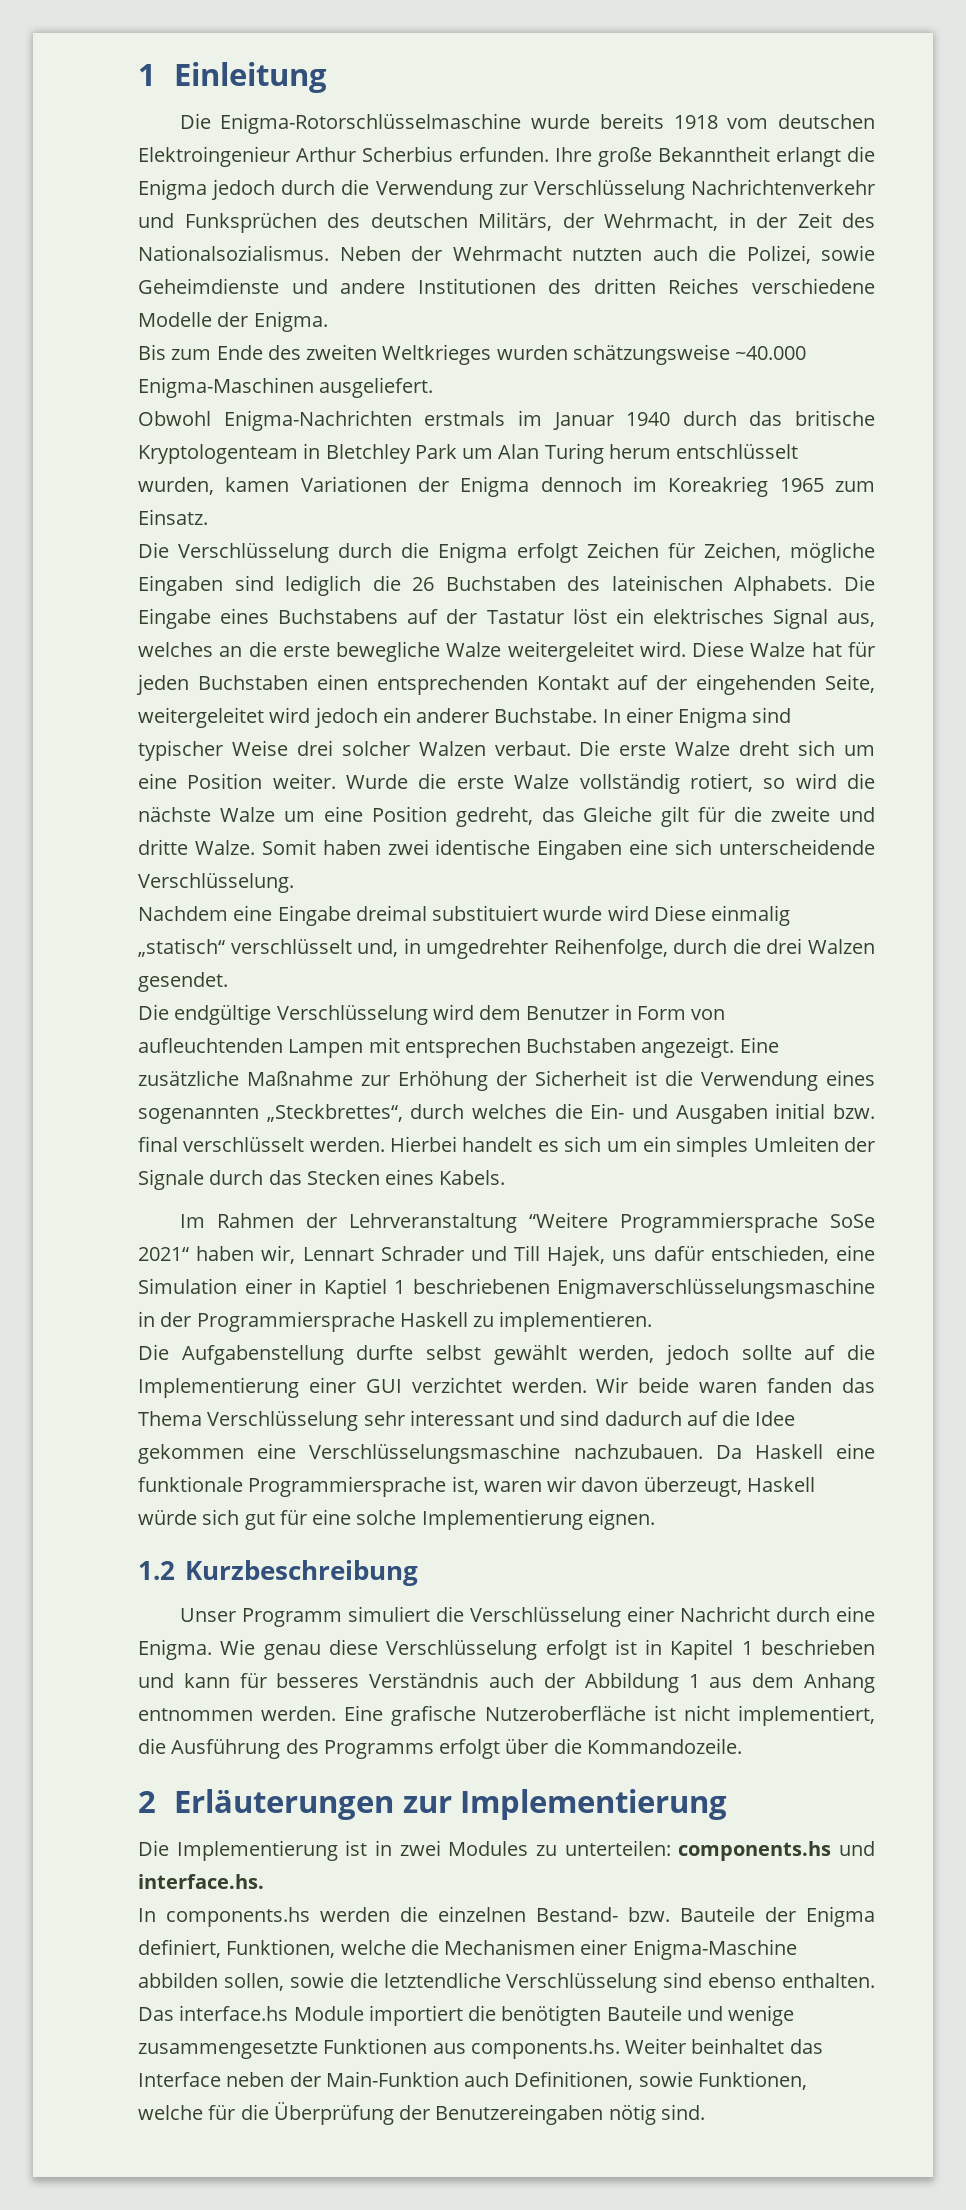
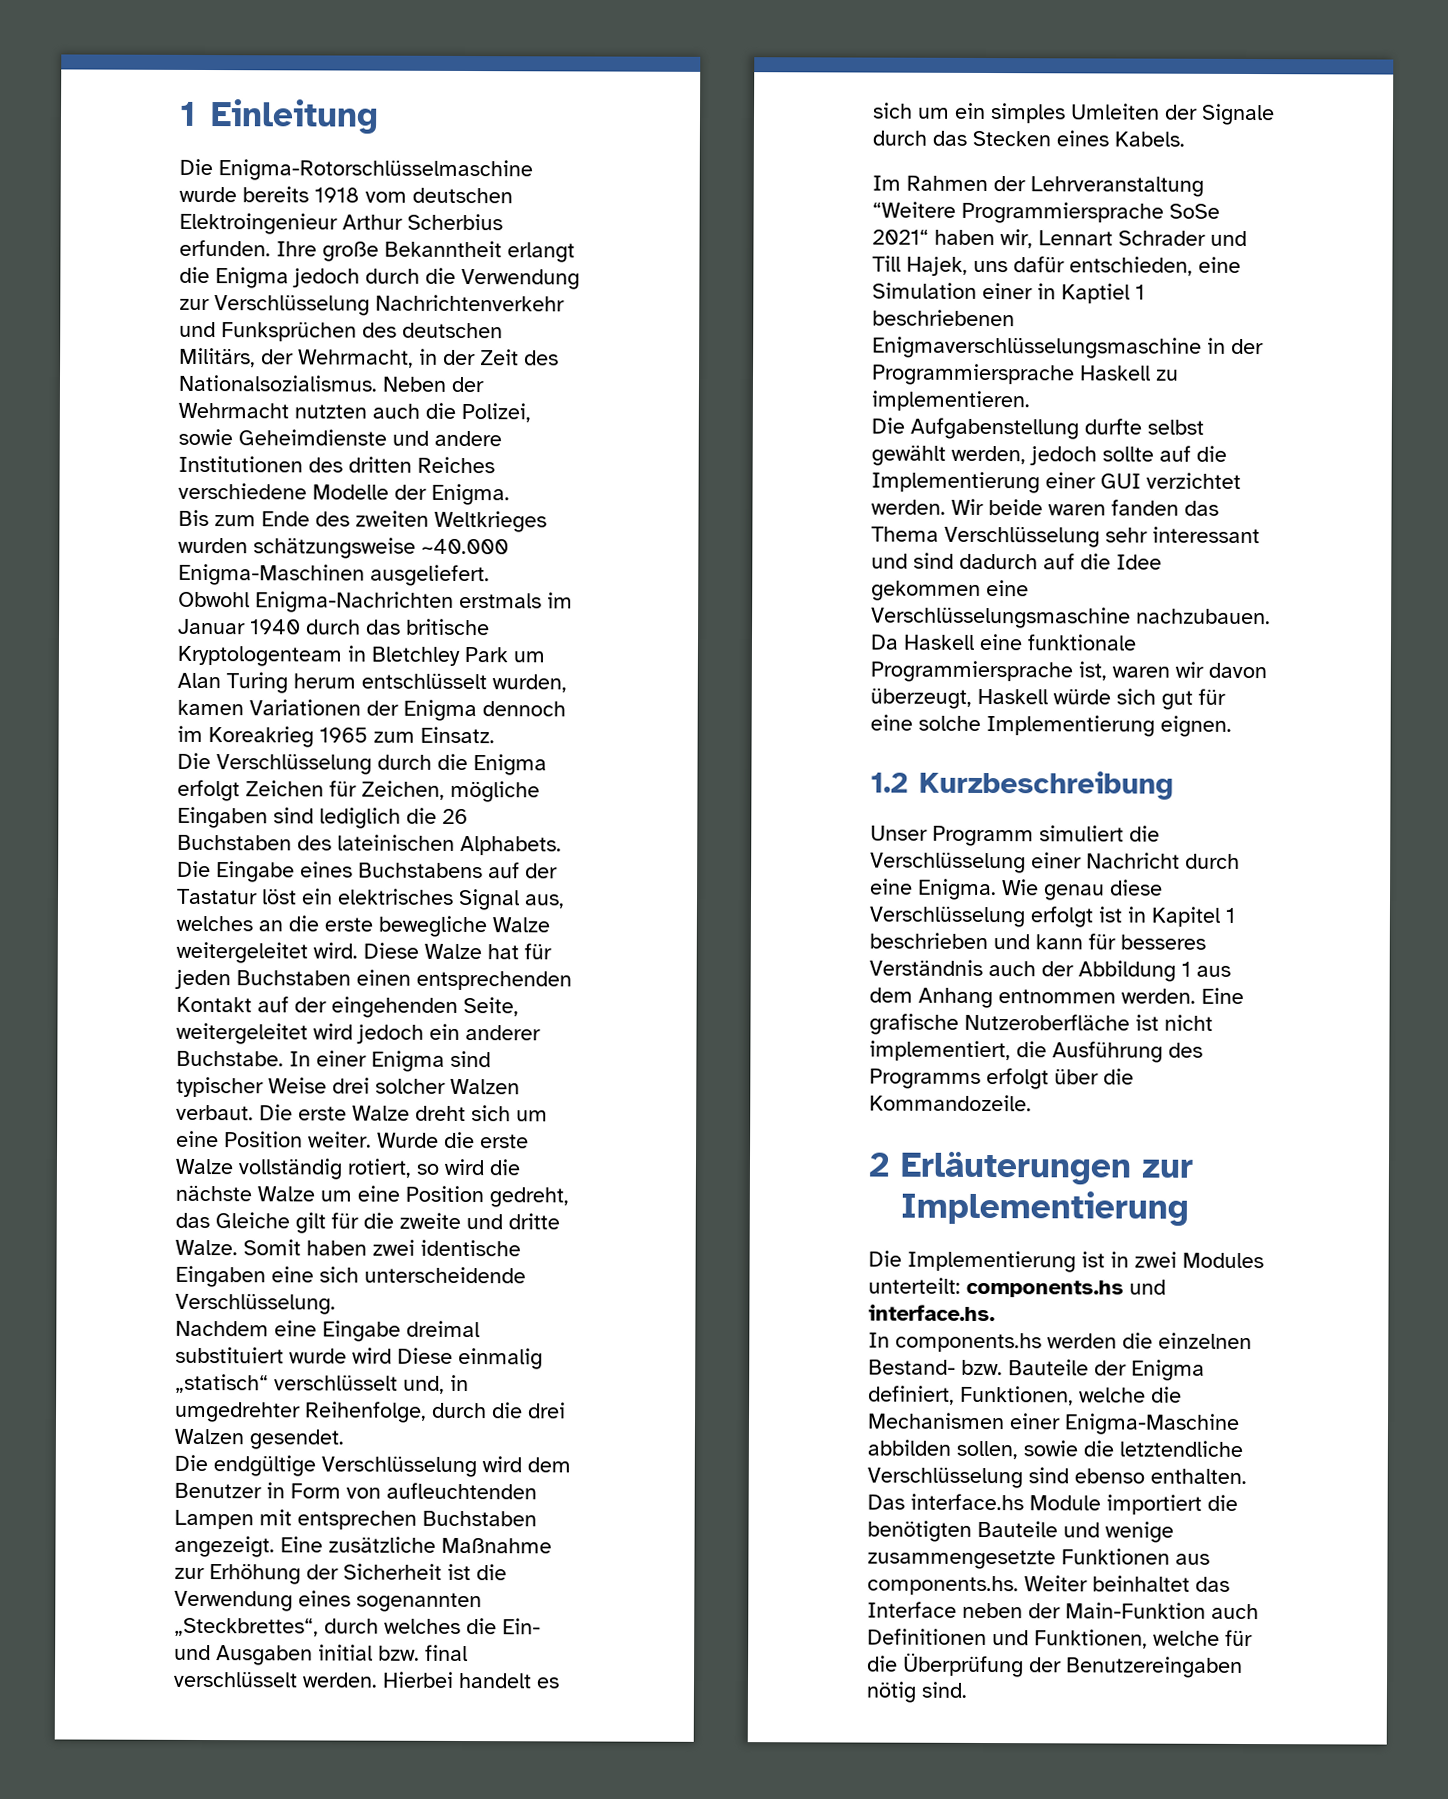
- Die Implementierung ist in zwei Modules zu unterteilen: components.hs und interface.hs.
+ Die Implementierung ist in zwei Modules unterteilt: components.hs und interface.hs.
- Das interface.hs Module importiert die benötigten Bauteile und wenige zusammengesetzte Funktionen aus components.hs. Weiter beinhaltet das Interface neben der Main-Funktion auch Definitionen, sowie Funktionen, welche für die Überprüfung der Benutzereingaben nötig sind.
+ Das interface.hs Module importiert die benötigten Bauteile und wenige zusammengesetzte Funktionen aus components.hs. Weiter beinhaltet das Interface neben der Main-Funktion auch Definitionen und Funktionen, welche für die Überprüfung der Benutzereingaben nötig sind.

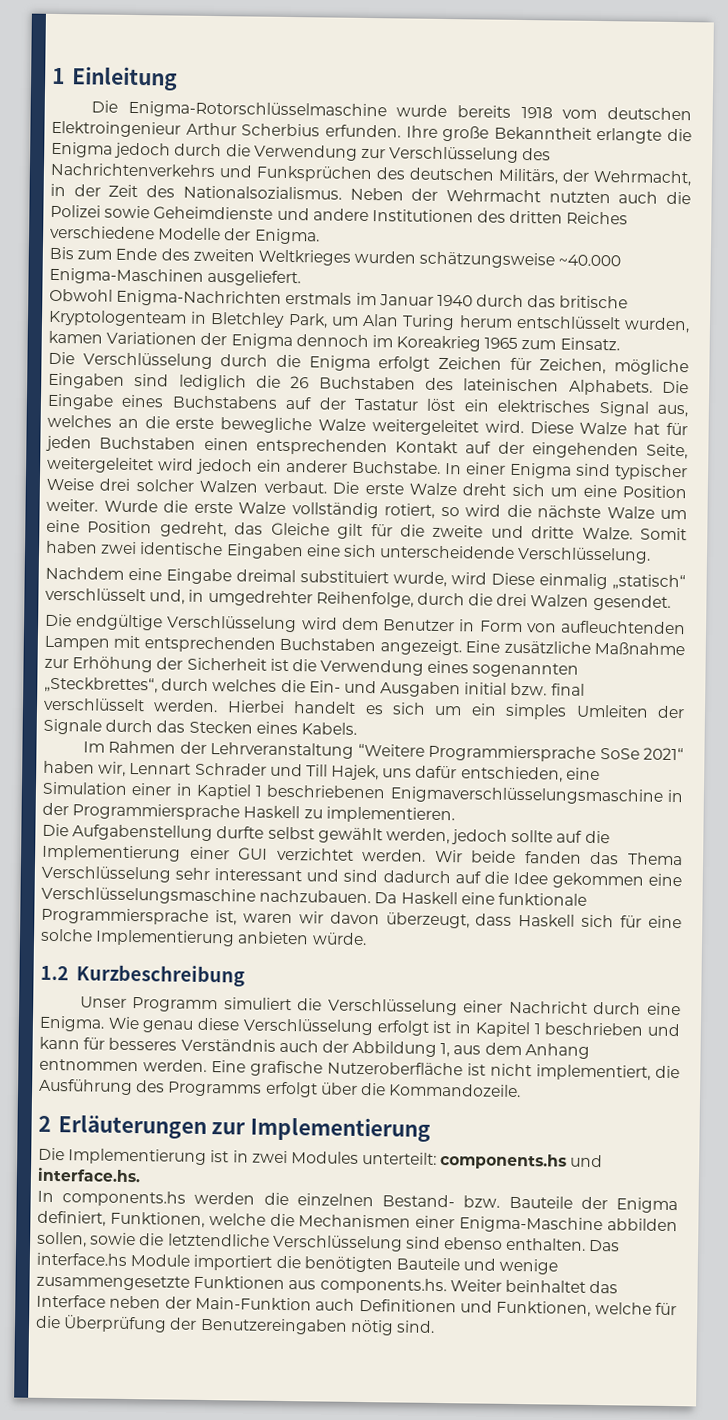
- Ihre große Bekanntheit erlangt die Enigma jedoch durch die Verwendung zur Verschlüsselung Nachrichtenverkehr und Funksprüchen des deutschen Militärs, der Wehrmacht, in der Zeit des Nationalsozialismus.
+ Ihre große Bekanntheit erlangte die Enigma jedoch durch die Verwendung zur Verschlüsselung des Nachrichtenverkehrs und Funksprüchen des deutschen Militärs, der Wehrmacht, in der Zeit des Nationalsozialismus.
- Neben der Wehrmacht nutzten auch die Polizei, sowie Geheimdienste und andere Institutionen des dritten Reiches verschiedene Modelle der Enigma.
+ Neben der Wehrmacht nutzten auch die Polizei sowie Geheimdienste und andere Institutionen des dritten Reiches verschiedene Modelle der Enigma.
- Obwohl Enigma-Nachrichten erstmals im Januar 1940 durch das britische Kryptologenteam in Bletchley Park um Alan Turing herum entschlüsselt wurden, kamen Variationen der Enigma dennoch im Koreakrieg 1965 zum Einsatz.
+ Obwohl Enigma-Nachrichten erstmals im Januar 1940 durch das britische Kryptologenteam in Bletchley Park, um Alan Turing herum entschlüsselt wurden, kamen Variationen der Enigma dennoch im Koreakrieg 1965 zum Einsatz.
- Nachdem eine Eingabe dreimal substituiert wurde wird Diese einmalig „statisch“ verschlüsselt und, in umgedrehter Reihenfolge, durch die drei Walzen gesendet.
+ Nachdem eine Eingabe dreimal substituiert wurde, wird Diese einmalig „statisch“ verschlüsselt und, in umgedrehter Reihenfolge, durch die drei Walzen gesendet.
- Die endgültige Verschlüsselung wird dem Benutzer in Form von aufleuchtenden Lampen mit entsprechen Buchstaben angezeigt.
+ Die endgültige Verschlüsselung wird dem Benutzer in Form von aufleuchtenden Lampen mit entsprechenden Buchstaben angezeigt.
- Wir beide waren fanden das Thema Verschlüsselung sehr interessant und sind dadurch auf die Idee gekommen eine Verschlüsselungsmaschine nachzubauen.
+ Wir beide fanden das Thema Verschlüsselung sehr interessant und sind dadurch auf die Idee gekommen eine Verschlüsselungsmaschine nachzubauen.
- Da Haskell eine funktionale Programmiersprache ist, waren wir davon überzeugt, Haskell würde sich gut für eine solche Implementierung eignen.
+ Da Haskell eine funktionale Programmiersprache ist, waren wir davon überzeugt, dass Haskell sich für eine solche Implementierung anbieten würde.
- Wie genau diese Verschlüsselung erfolgt ist in Kapitel 1 beschrieben und kann für besseres Verständnis auch der Abbildung 1 aus dem Anhang entnommen werden.
+ Wie genau diese Verschlüsselung erfolgt ist in Kapitel 1 beschrieben und kann für besseres Verständnis auch der Abbildung 1, aus dem Anhang entnommen werden.

